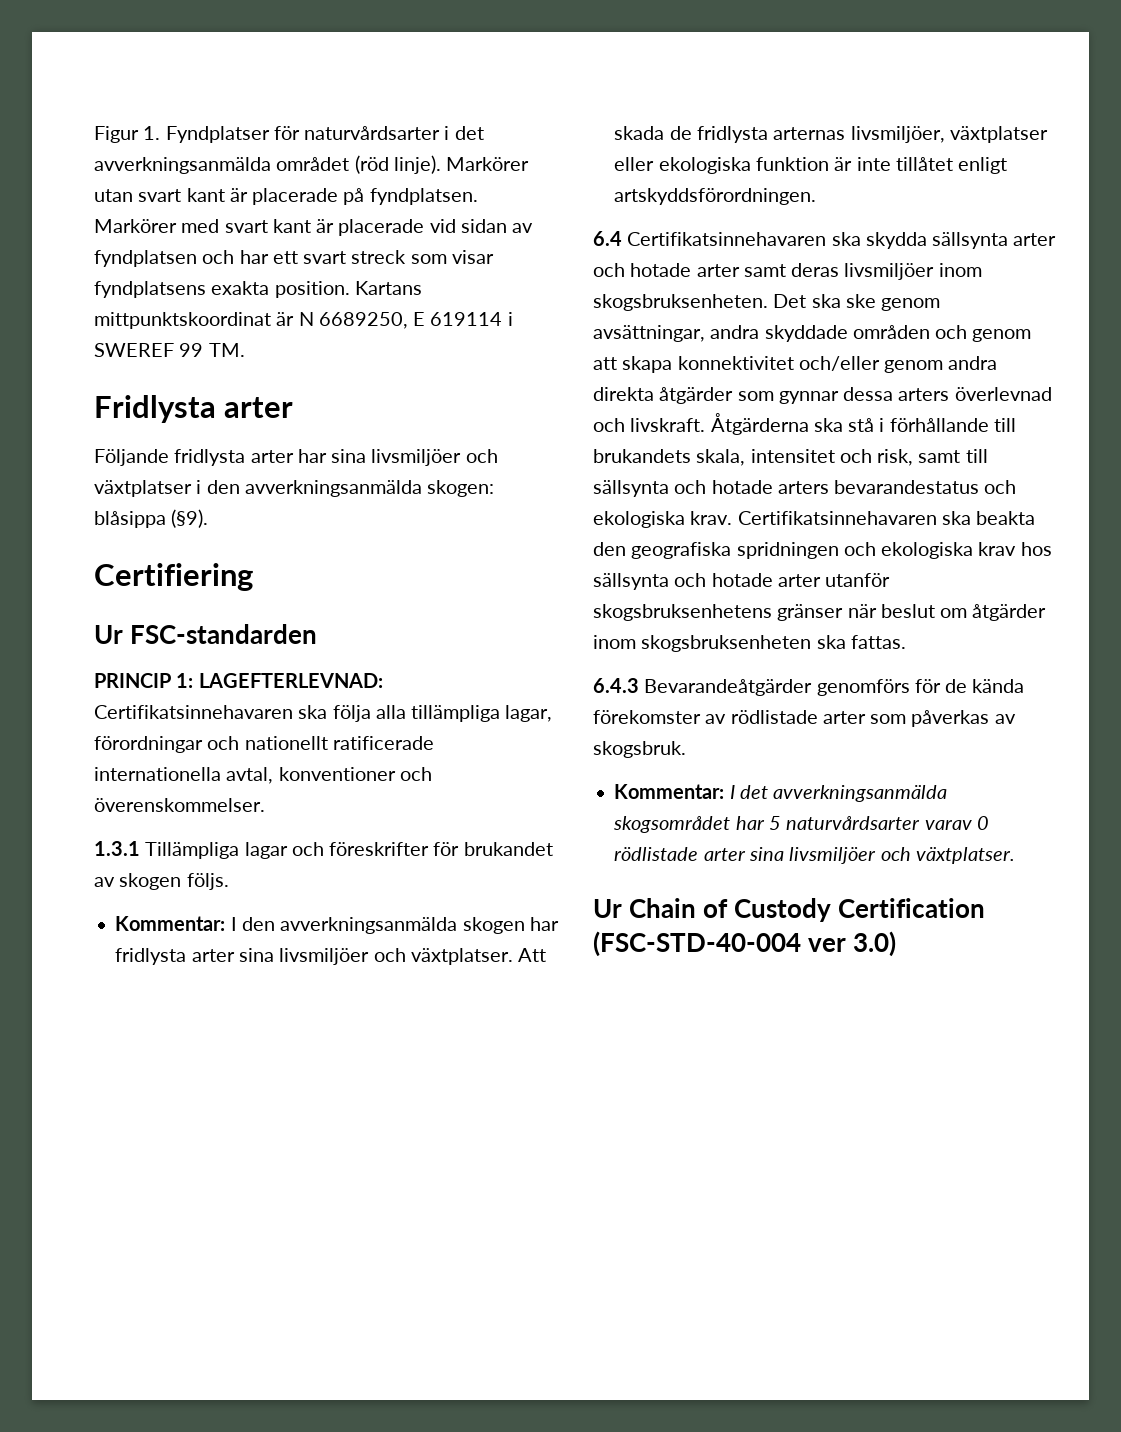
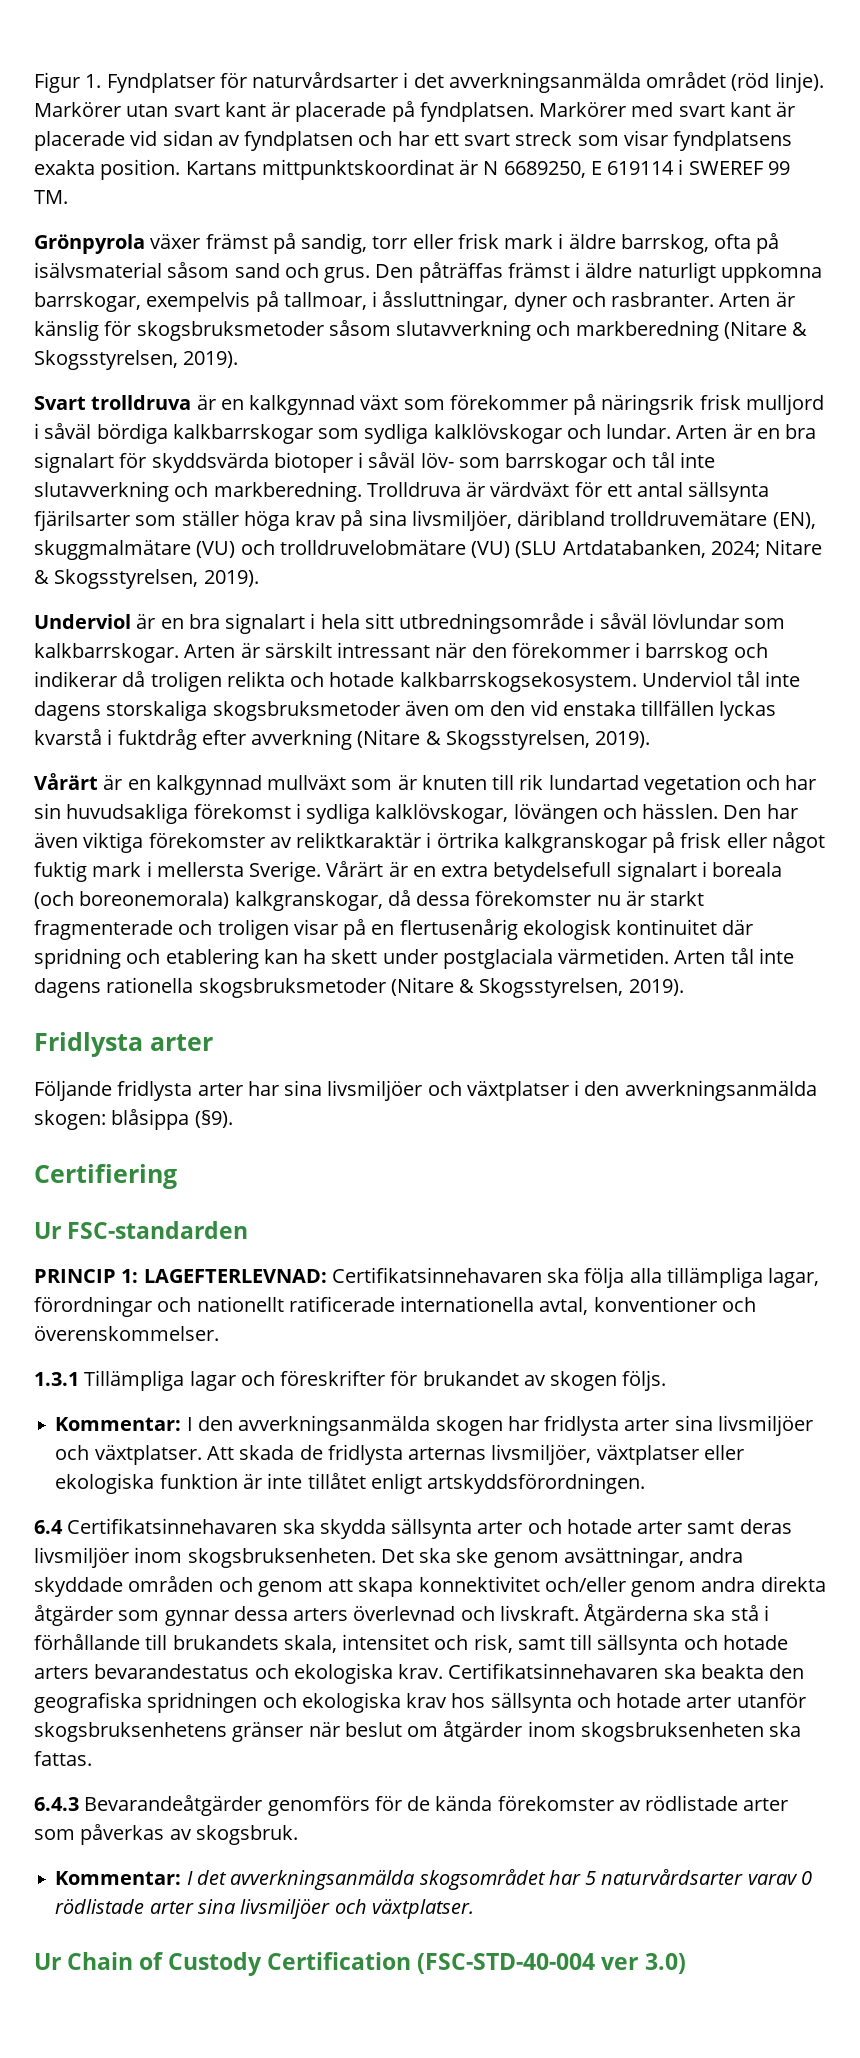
+ Grönpyrola växer främst på sandig, torr eller frisk mark i äldre barrskog, ofta på isälvsmaterial såsom sand och grus. Den påträffas främst i äldre naturligt uppkomna barrskogar, exempelvis på tallmoar, i åssluttningar, dyner och rasbranter. Arten är känslig för skogsbruksmetoder såsom slutavverkning och markberedning (Nitare & Skogsstyrelsen, 2019).
+ Svart trolldruva är en kalkgynnad växt som förekommer på näringsrik frisk mulljord i såväl bördiga kalkbarrskogar som sydliga kalklövskogar och lundar. Arten är en bra signalart för skyddsvärda biotoper i såväl löv- som barrskogar och tål inte slutavverkning och markberedning. Trolldruva är värdväxt för ett antal sällsynta fjärilsarter som ställer höga krav på sina livsmiljöer, däribland trolldruvemätare (EN), skuggmalmätare (VU) och trolldruvelobmätare (VU) (SLU Artdatabanken, 2024; Nitare & Skogsstyrelsen, 2019).
+ Underviol är en bra signalart i hela sitt utbredningsområde i såväl lövlundar som kalkbarrskogar. Arten är särskilt intressant när den förekommer i barrskog och indikerar då troligen relikta och hotade kalkbarrskogsekosystem. Underviol tål inte dagens storskaliga skogsbruksmetoder även om den vid enstaka tillfällen lyckas kvarstå i fuktdråg efter avverkning (Nitare & Skogsstyrelsen, 2019).
+ Vårärt är en kalkgynnad mullväxt som är knuten till rik lundartad vegetation och har sin huvudsakliga förekomst i sydliga kalklövskogar, lövängen och hässlen. Den har även viktiga förekomster av reliktkaraktär i örtrika kalkgranskogar på frisk eller något fuktig mark i mellersta Sverige. Vårärt är en extra betydelsefull signalart i boreala (och boreonemorala) kalkgranskogar, då dessa förekomster nu är starkt fragmenterade och troligen visar på en flertusenårig ekologisk kontinuitet där spridning och etablering kan ha skett under postglaciala värmetiden. Arten tål inte dagens rationella skogsbruksmetoder (Nitare & Skogsstyrelsen, 2019).

